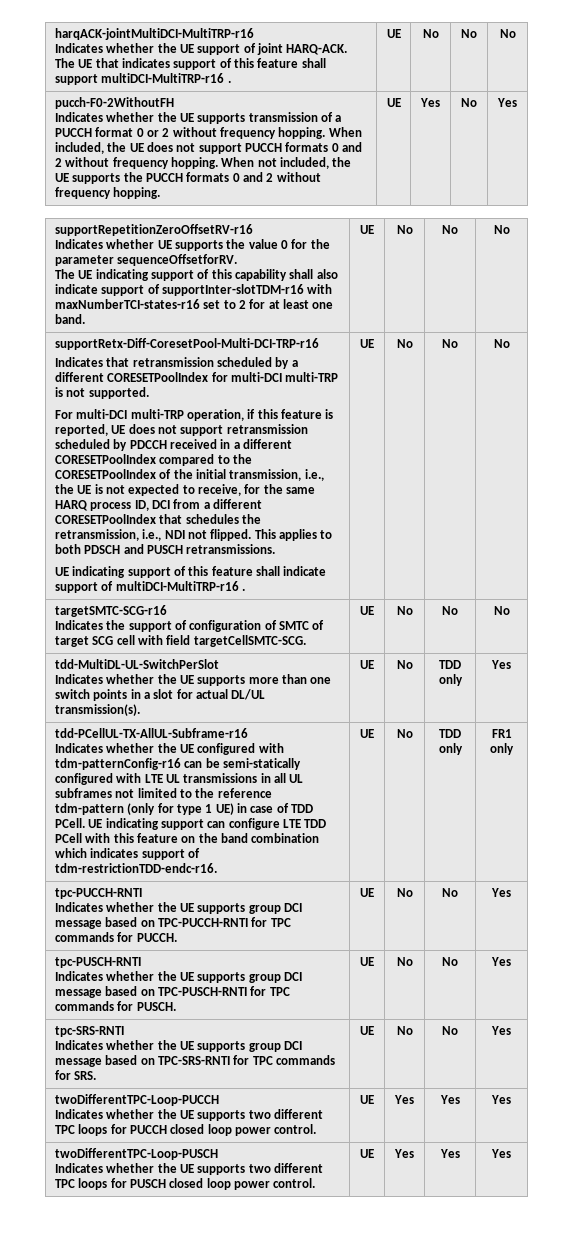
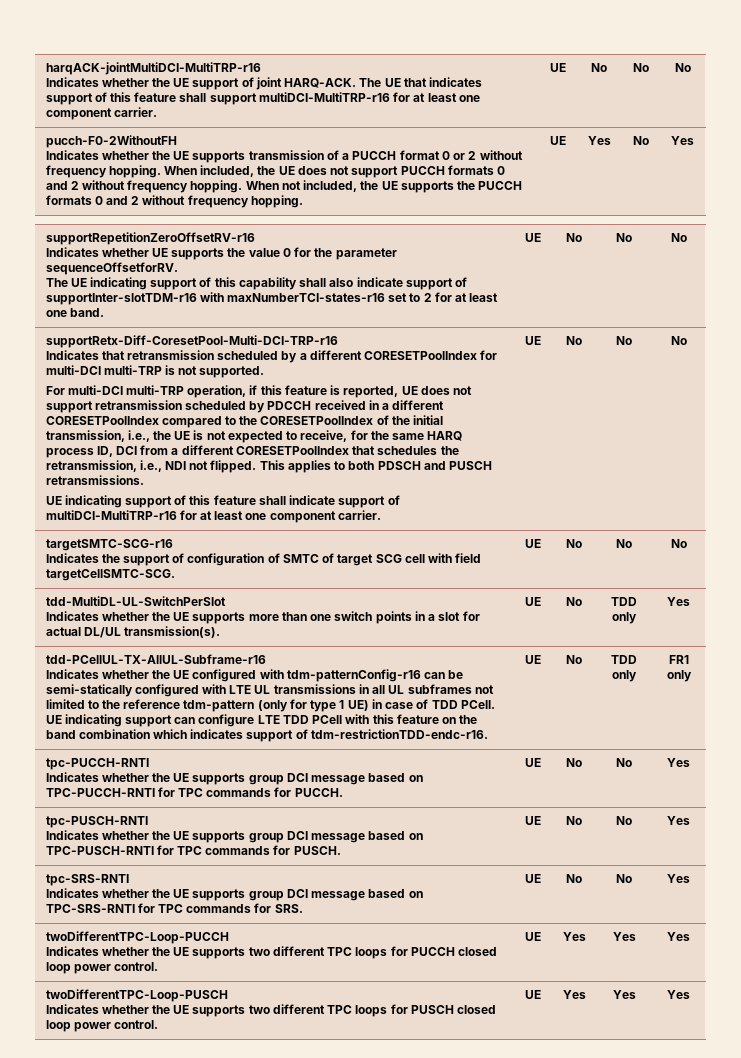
  harqACK-jointMultiDCI-MultiTRP-r16
- Indicates whether the UE support of joint HARQ-ACK. The UE that indicates support of this feature shall support multiDCI-MultiTRP-r16 . | UE | No | No | No
+ Indicates whether the UE support of joint HARQ-ACK. The UE that indicates support of this feature shall support multiDCI-MultiTRP-r16 for at least one component carrier. | UE | No | No | No
- UE indicating support of this feature shall indicate support of multiDCI-MultiTRP-r16 .
+ UE indicating support of this feature shall indicate support of multiDCI-MultiTRP-r16 for at least one component carrier.

